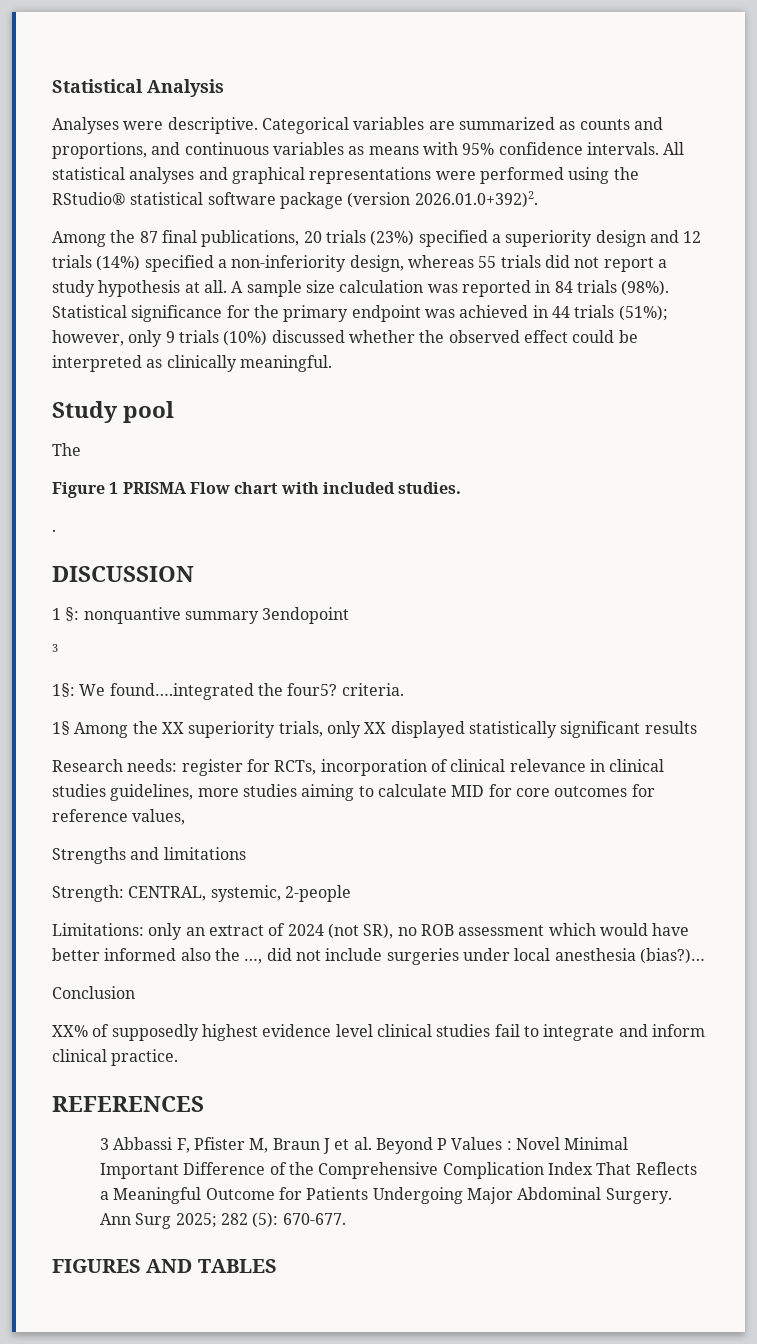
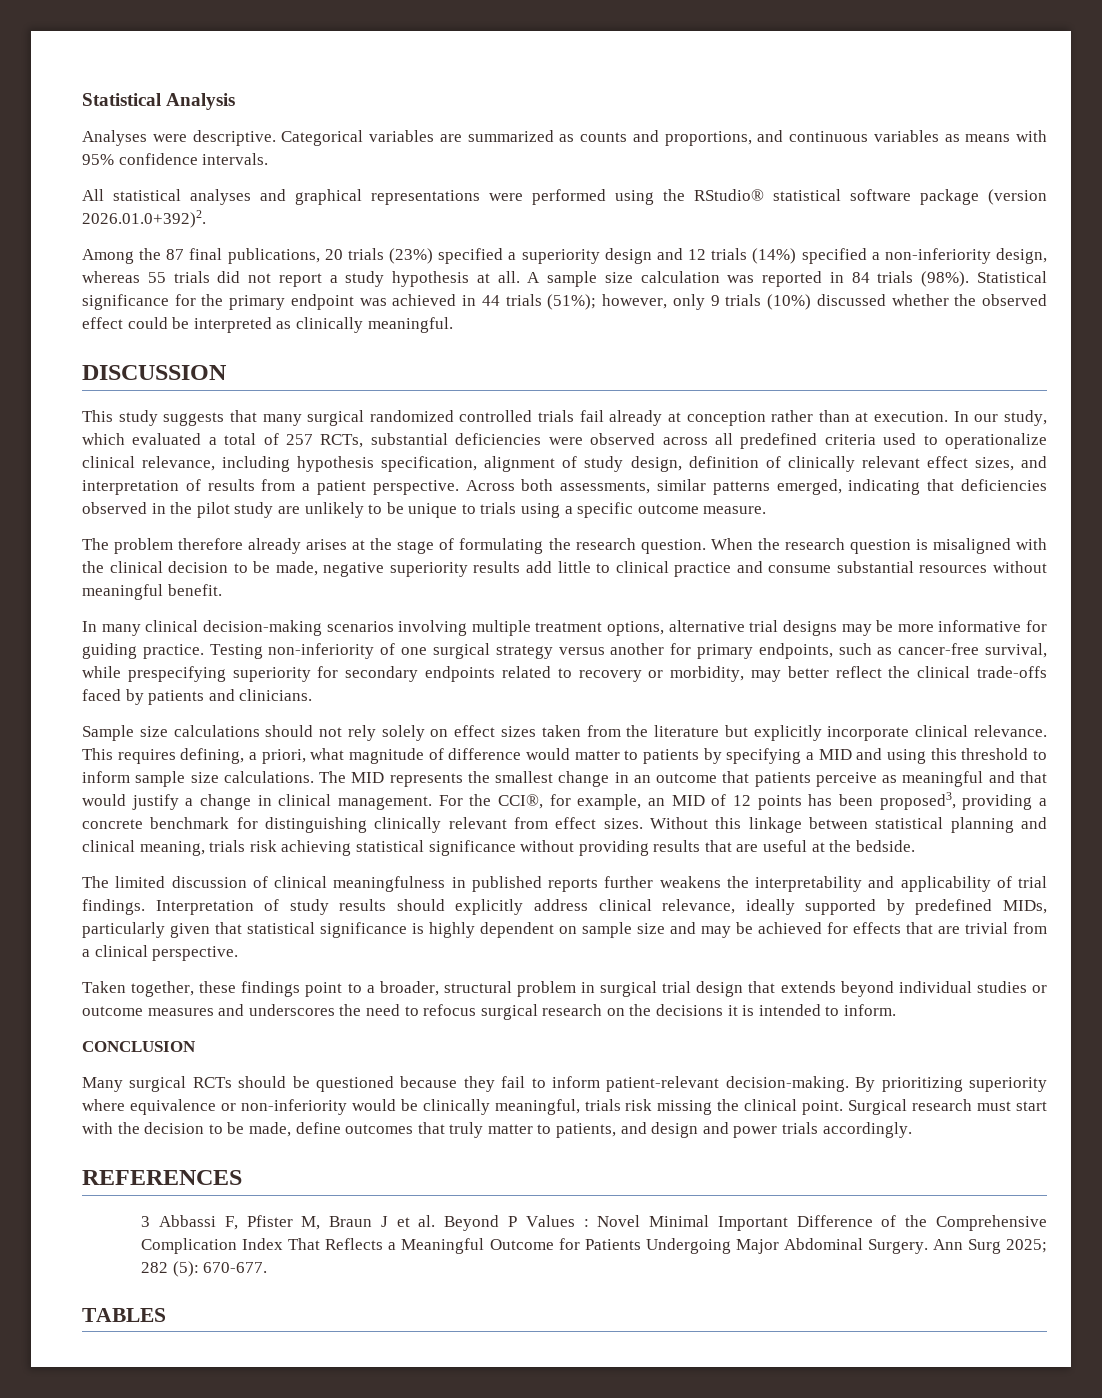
- Categorical variables are summarized as counts and proportions, and continuous variables as means with 95% confidence intervals. All statistical analyses and graphical representations were performed using the RStudio® statistical software package (version 2026.01.0+392)2.
+ Categorical variables are summarized as counts and proportions, and continuous variables as means with 95% confidence intervals.
+ All statistical analyses and graphical representations were performed using the RStudio® statistical software package (version 2026.01.0+392)2.
- Study pool
- The
- Figure 1 PRISMA Flow chart with included studies.
- .
  DISCUSSION
- 1 §: nonquantive summary 3endopoint
- 3
- 1§: We found….integrated the four5? criteria.
- 1§ Among the XX superiority trials, only XX displayed statistically significant results
- Research needs: register for RCTs, incorporation of clinical relevance in clinical studies guidelines, more studies aiming to calculate MID for core outcomes for reference values,
- Strengths and limitations
- Strength: CENTRAL, systemic, 2-people
- Limitations: only an extract of 2024 (not SR), no ROB assessment which would have better informed also the …, did not include surgeries under local anesthesia (bias?)…
- Conclusion
- XX% of supposedly highest evidence level clinical studies fail to integrate and inform clinical practice.
+ This study suggests that many surgical randomized controlled trials fail already at conception rather than at execution. In our study, which evaluated a total of 257 RCTs, substantial deficiencies were observed across all predefined criteria used to operationalize clinical relevance, including hypothesis specification, alignment of study design, definition of clinically relevant effect sizes, and interpretation of results from a patient perspective. Across both assessments, similar patterns emerged, indicating that deficiencies observed in the pilot study are unlikely to be unique to trials using a specific outcome measure.
+ The problem therefore already arises at the stage of formulating the research question. When the research question is misaligned with the clinical decision to be made, negative superiority results add little to clinical practice and consume substantial resources without meaningful benefit.
+ In many clinical decision-making scenarios involving multiple treatment options, alternative trial designs may be more informative for guiding practice. Testing non-inferiority of one surgical strategy versus another for primary endpoints, such as cancer-free survival, while prespecifying superiority for secondary endpoints related to recovery or morbidity, may better reflect the clinical trade-offs faced by patients and clinicians.
+ Sample size calculations should not rely solely on effect sizes taken from the literature but explicitly incorporate clinical relevance. This requires defining, a priori, what magnitude of difference would matter to patients by specifying a MID and using this threshold to inform sample size calculations. The MID represents the smallest change in an outcome that patients perceive as meaningful and that would justify a change in clinical management. For the CCI®, for example, an MID of 12 points has been proposed3, providing a concrete benchmark for distinguishing clinically relevant from effect sizes. Without this linkage between statistical planning and clinical meaning, trials risk achieving statistical significance without providing results that are useful at the bedside.
+ The limited discussion of clinical meaningfulness in published reports further weakens the interpretability and applicability of trial findings. Interpretation of study results should explicitly address clinical relevance, ideally supported by predefined MIDs, particularly given that statistical significance is highly dependent on sample size and may be achieved for effects that are trivial from a clinical perspective.
+ Taken together, these findings point to a broader, structural problem in surgical trial design that extends beyond individual studies or outcome measures and underscores the need to refocus surgical research on the decisions it is intended to inform.
+ CONCLUSION
+ Many surgical RCTs should be questioned because they fail to inform patient-relevant decision-making. By prioritizing superiority where equivalence or non-inferiority would be clinically meaningful, trials risk missing the clinical point. Surgical research must start with the decision to be made, define outcomes that truly matter to patients, and design and power trials accordingly.
- FIGURES AND TABLES
+ TABLES

